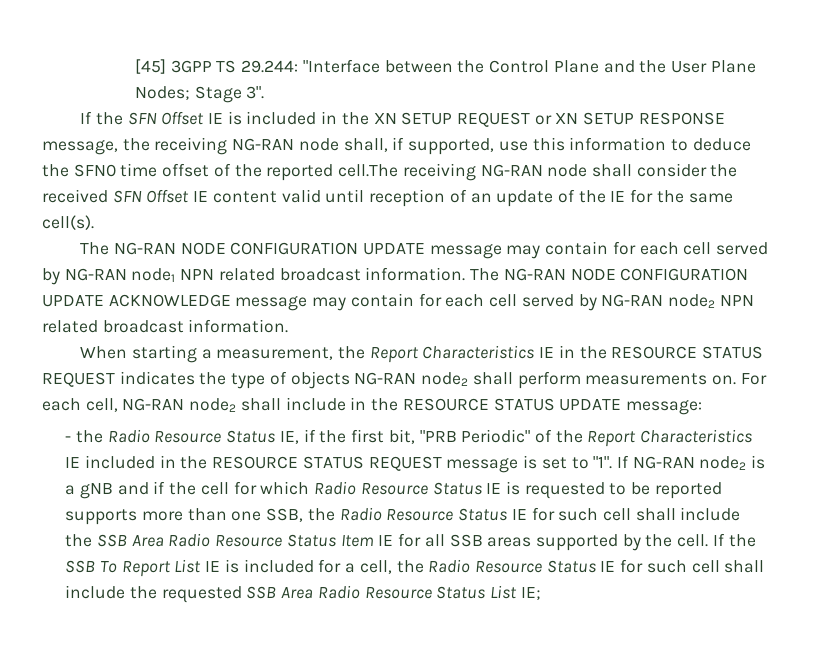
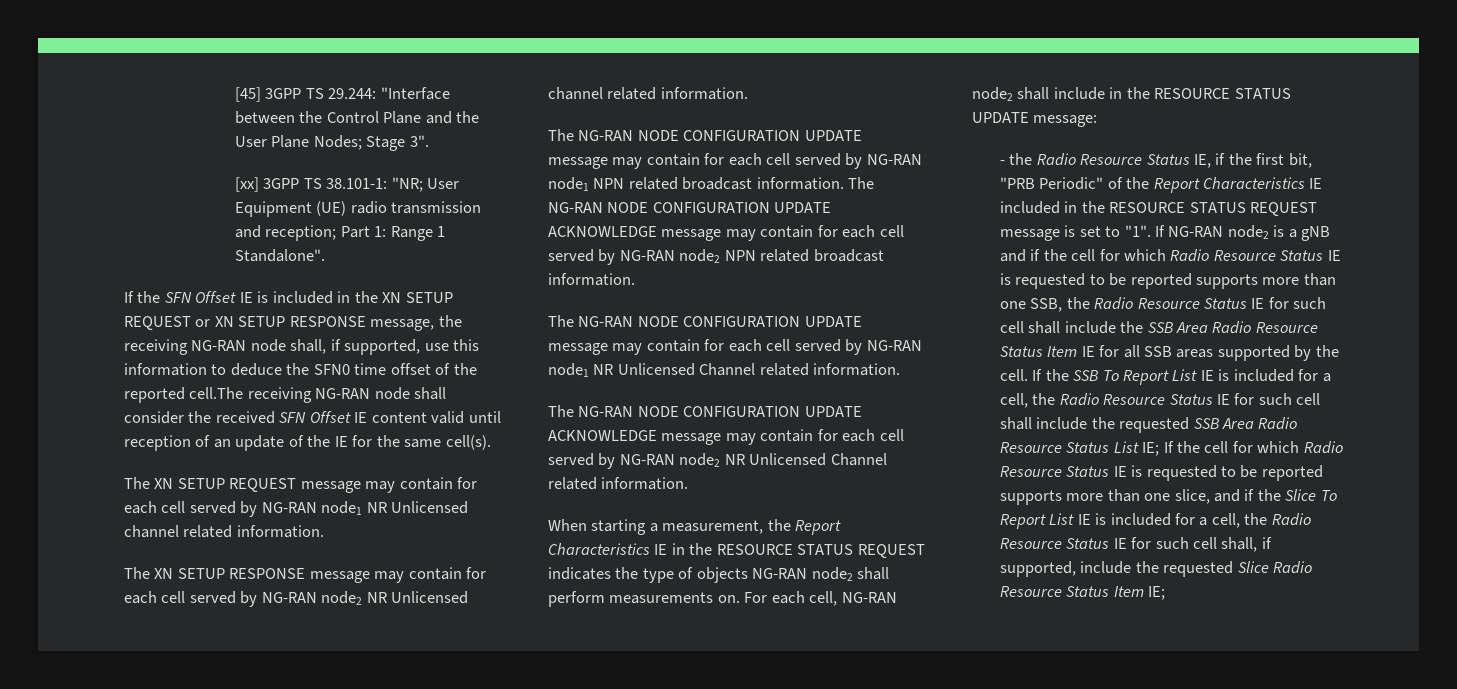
+ [xx] 3GPP TS 38.101-1: "NR; User Equipment (UE) radio transmission and reception; Part 1: Range 1 Standalone".
+ The XN SETUP REQUEST message may contain for each cell served by NG-RAN node1 NR Unlicensed channel related information.
+ The XN SETUP RESPONSE message may contain for each cell served by NG-RAN node2 NR Unlicensed channel related information.
+ The NG-RAN NODE CONFIGURATION UPDATE message may contain for each cell served by NG-RAN node1 NR Unlicensed Channel related information.
+ The NG-RAN NODE CONFIGURATION UPDATE ACKNOWLEDGE message may contain for each cell served by NG-RAN node2 NR Unlicensed Channel related information.
- If the SSB To Report List IE is included for a cell, the Radio Resource Status IE for such cell shall include the requested SSB Area Radio Resource Status List IE;
+ If the SSB To Report List IE is included for a cell, the Radio Resource Status IE for such cell shall include the requested SSB Area Radio Resource Status List IE; If the cell for which Radio Resource Status IE is requested to be reported supports more than one slice, and if the Slice To Report List IE is included for a cell, the Radio Resource Status IE for such cell shall, if supported, include the requested Slice Radio Resource Status Item IE;

